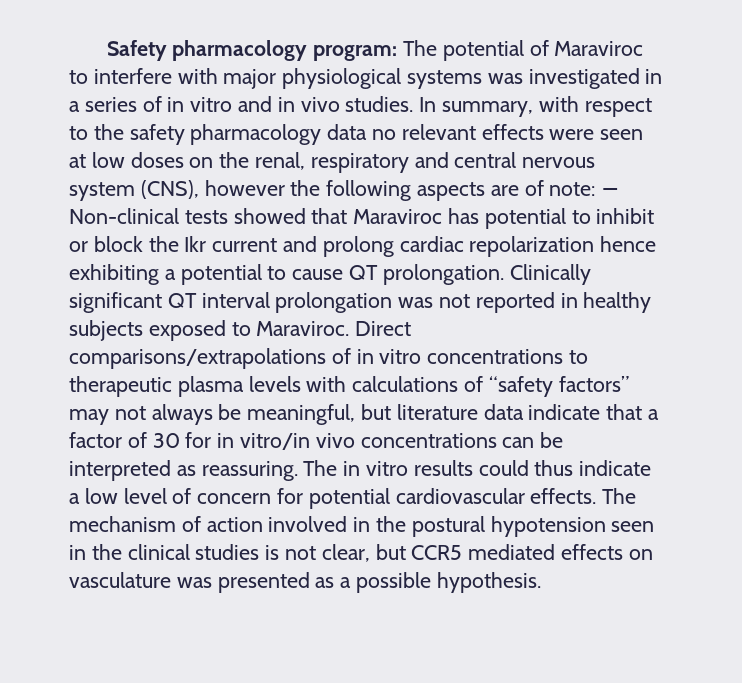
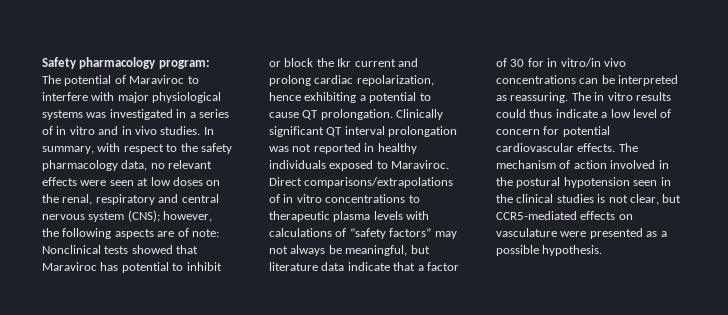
- In summary, with respect to the safety pharmacology data no relevant effects were seen at low doses on the renal, respiratory and central nervous system (CNS), however the following aspects are of note: − Non-clinical tests showed that Maraviroc has potential to inhibit or block the Ikr current and prolong cardiac repolarization hence exhibiting a potential to cause QT prolongation.
+ In summary, with respect to the safety pharmacology data, no relevant effects were seen at low doses on the renal, respiratory and central nervous system (CNS); however, the following aspects are of note: Nonclinical tests showed that Maraviroc has potential to inhibit or block the Ikr current and prolong cardiac repolarization, hence exhibiting a potential to cause QT prolongation.
- Clinically significant QT interval prolongation was not reported in healthy subjects exposed to Maraviroc.
+ Clinically significant QT interval prolongation was not reported in healthy individuals exposed to Maraviroc.
- The mechanism of action involved in the postural hypotension seen in the clinical studies is not clear, but CCR5 mediated effects on vasculature was presented as a possible hypothesis.
+ The mechanism of action involved in the postural hypotension seen in the clinical studies is not clear, but CCR5-mediated effects on vasculature were presented as a possible hypothesis.

